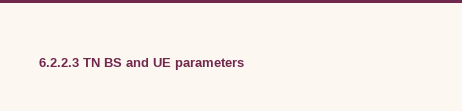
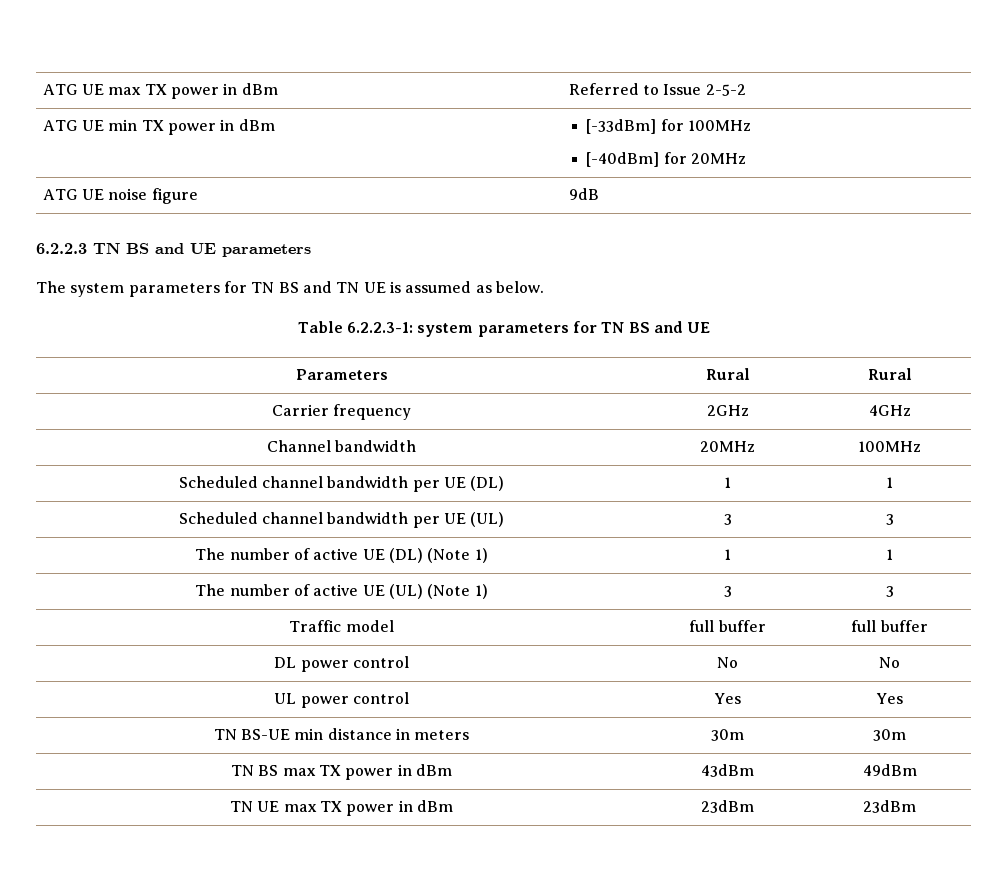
+ ATG UE max TX power in dBm | Referred to Issue 2-5-2
+ ATG UE min TX power in dBm | [-33dBm] for 100MHz
+ [-40dBm] for 20MHz
+ ATG UE noise figure | 9dB
+ The system parameters for TN BS and TN UE is assumed as below.
+ Table 6.2.2.3-1: system parameters for TN BS and UE
+ Parameters | Rural | Rural
+ Carrier frequency | 2GHz | 4GHz
+ Channel bandwidth | 20MHz | 100MHz
+ Scheduled channel bandwidth per UE (DL) | 1 | 1
+ Scheduled channel bandwidth per UE (UL) | 3 | 3
+ The number of active UE (DL) (Note 1) | 1 | 1
+ The number of active UE (UL) (Note 1) | 3 | 3
+ Traffic model | full buffer | full buffer
+ DL power control | No | No
+ UL power control | Yes | Yes
+ TN BS-UE min distance in meters | 30m | 30m
+ TN BS max TX power in dBm | 43dBm | 49dBm
+ TN UE max TX power in dBm | 23dBm | 23dBm

